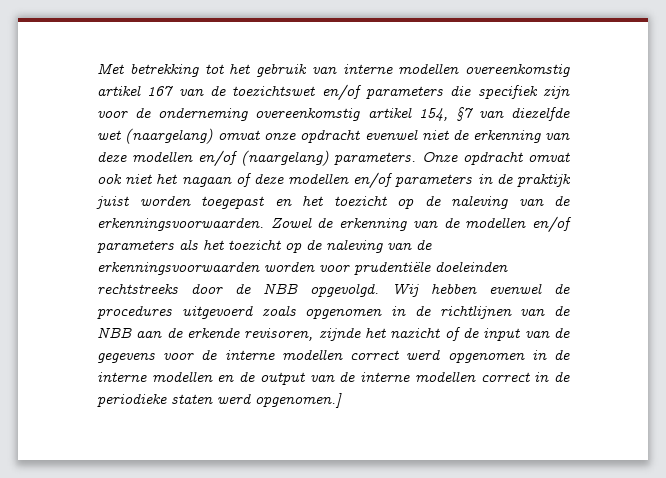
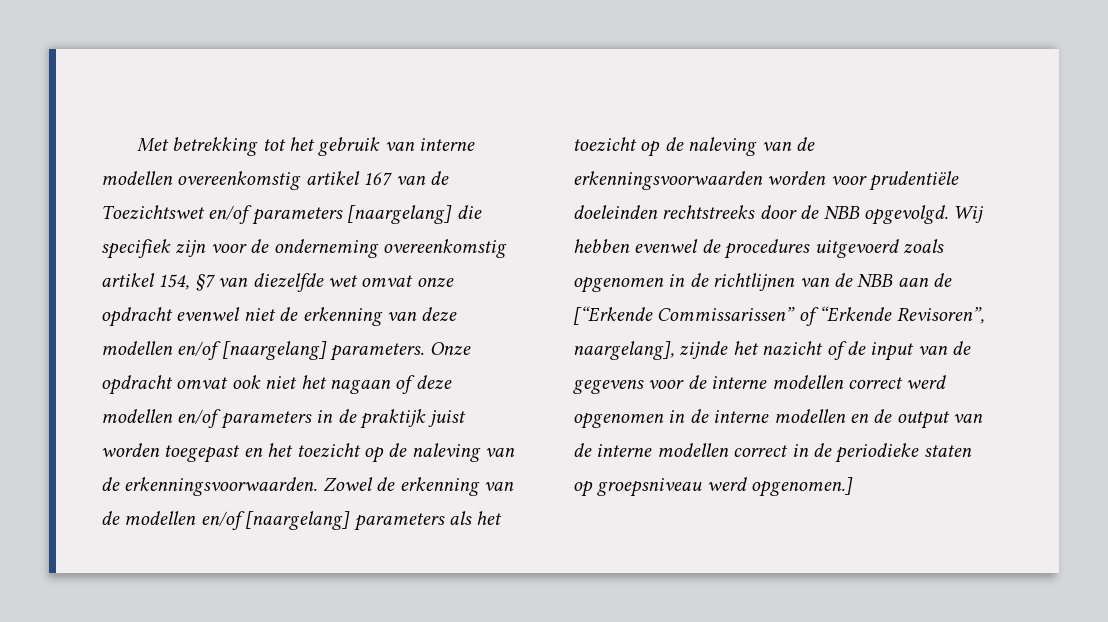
- Met betrekking tot het gebruik van interne modellen overeenkomstig artikel 167 van de toezichtswet en/of parameters die specifiek zijn voor de onderneming overeenkomstig artikel 154, §7 van diezelfde wet (naargelang) omvat onze opdracht evenwel niet de erkenning van deze modellen en/of (naargelang) parameters.
+ Met betrekking tot het gebruik van interne modellen overeenkomstig artikel 167 van de Toezichtswet en/of parameters [naargelang] die specifiek zijn voor de onderneming overeenkomstig artikel 154, §7 van diezelfde wet omvat onze opdracht evenwel niet de erkenning van deze modellen en/of [naargelang] parameters.
- Zowel de erkenning van de modellen en/of parameters als het toezicht op de naleving van de erkenningsvoorwaarden worden voor prudentiële doeleinden rechtstreeks door de NBB opgevolgd.
+ Zowel de erkenning van de modellen en/of [naargelang] parameters als het toezicht op de naleving van de erkenningsvoorwaarden worden voor prudentiële doeleinden rechtstreeks door de NBB opgevolgd.
- Wij hebben evenwel de procedures uitgevoerd zoals opgenomen in de richtlijnen van de NBB aan de erkende revisoren, zijnde het nazicht of de input van de gegevens voor de interne modellen correct werd opgenomen in de interne modellen en de output van de interne modellen correct in de periodieke staten werd opgenomen.]
+ Wij hebben evenwel de procedures uitgevoerd zoals opgenomen in de richtlijnen van de NBB aan de [“Erkende Commissarissen” of “Erkende Revisoren”, naargelang], zijnde het nazicht of de input van de gegevens voor de interne modellen correct werd opgenomen in de interne modellen en de output van de interne modellen correct in de periodieke staten op groepsniveau werd opgenomen.]

